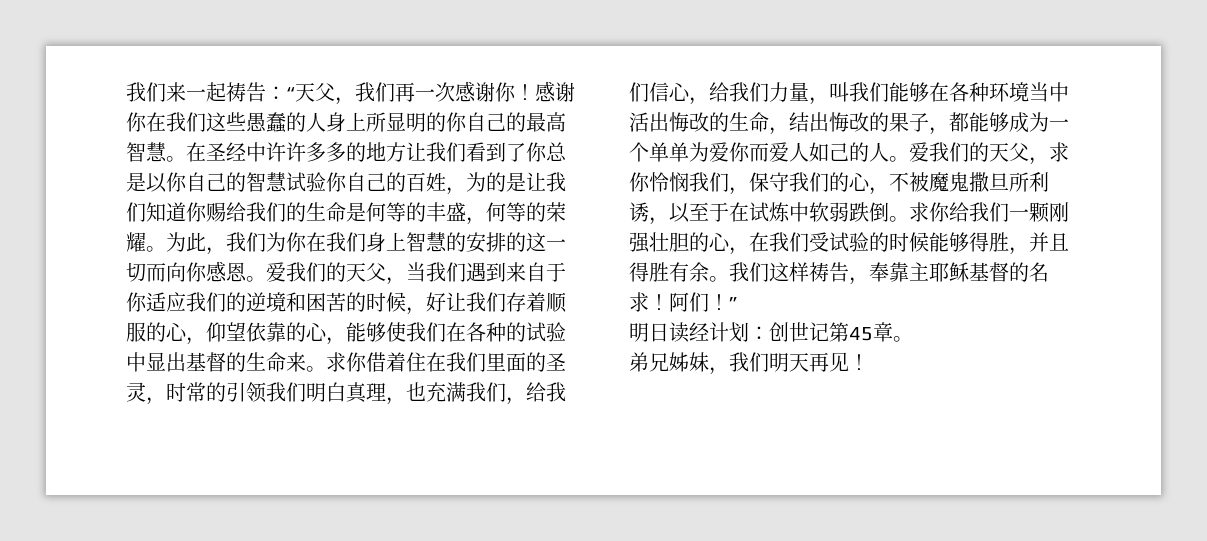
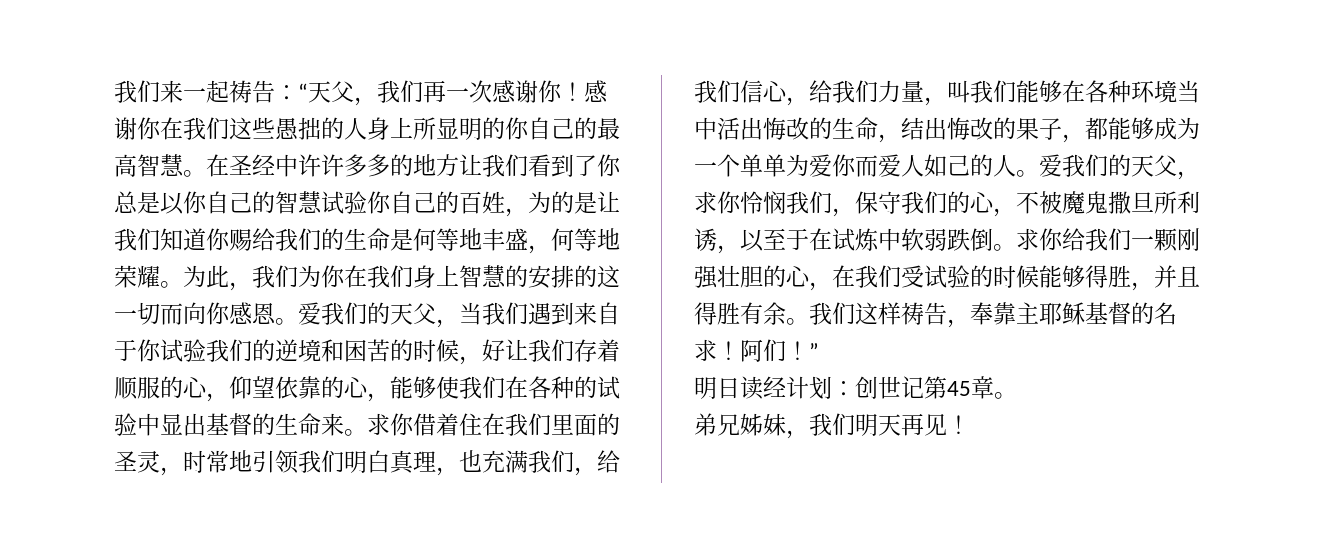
- 感谢你在我们这些愚蠢的人身上所显明的你自己的最高智慧。
+ 感谢你在我们这些愚拙的人身上所显明的你自己的最高智慧。
- 在圣经中许许多多的地方让我们看到了你总是以你自己的智慧试验你自己的百姓，为的是让我们知道你赐给我们的生命是何等的丰盛，何等的荣耀。
+ 在圣经中许许多多的地方让我们看到了你总是以你自己的智慧试验你自己的百姓，为的是让我们知道你赐给我们的生命是何等地丰盛，何等地荣耀。
- 爱我们的天父，当我们遇到来自于你适应我们的逆境和困苦的时候，好让我们存着顺服的心，仰望依靠的心，能够使我们在各种的试验中显出基督的生命来。
+ 爱我们的天父，当我们遇到来自于你试验我们的逆境和困苦的时候，好让我们存着顺服的心，仰望依靠的心，能够使我们在各种的试验中显出基督的生命来。
- 求你借着住在我们里面的圣灵，时常的引领我们明白真理，也充满我们，给我们信心，给我们力量，叫我们能够在各种环境当中活出悔改的生命，结出悔改的果子，都能够成为一个单单为爱你而爱人如己的人。
+ 求你借着住在我们里面的圣灵，时常地引领我们明白真理，也充满我们，给我们信心，给我们力量，叫我们能够在各种环境当中活出悔改的生命，结出悔改的果子，都能够成为一个单单为爱你而爱人如己的人。

